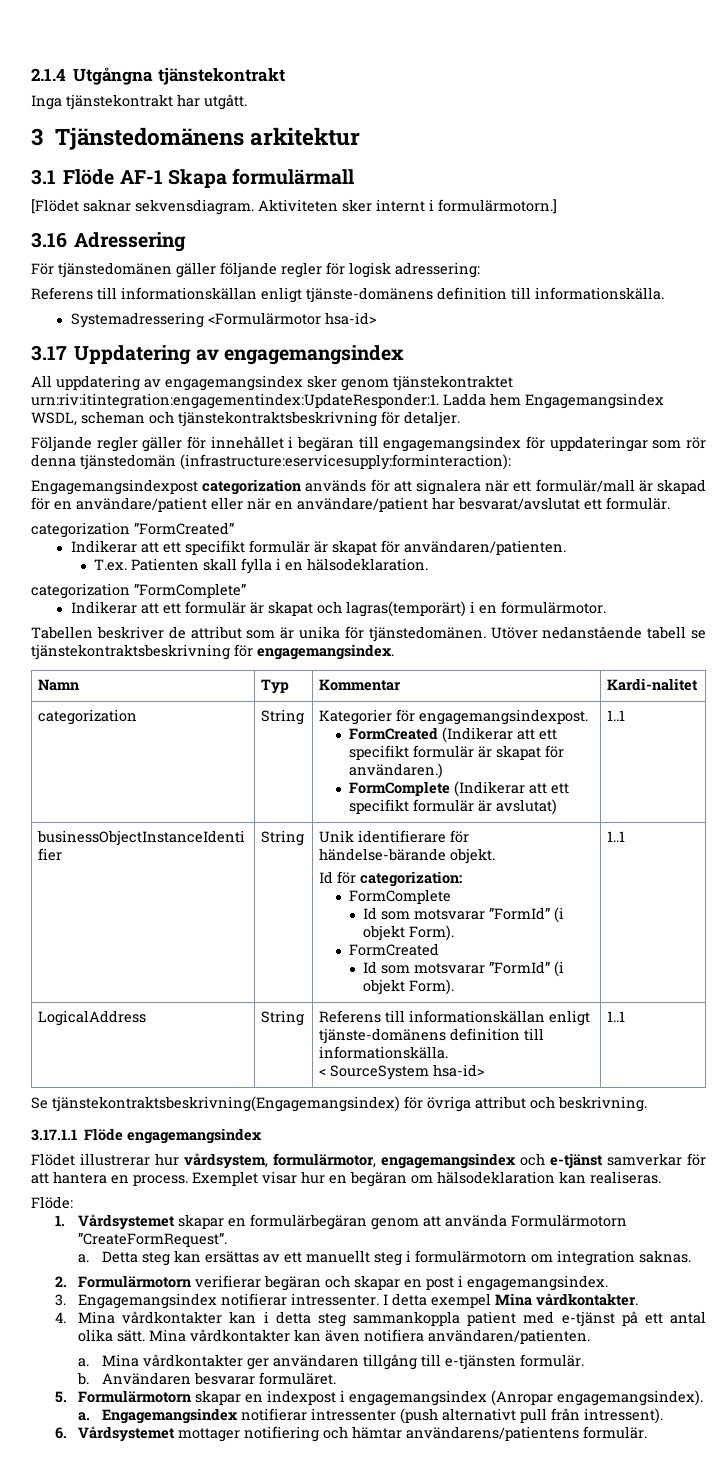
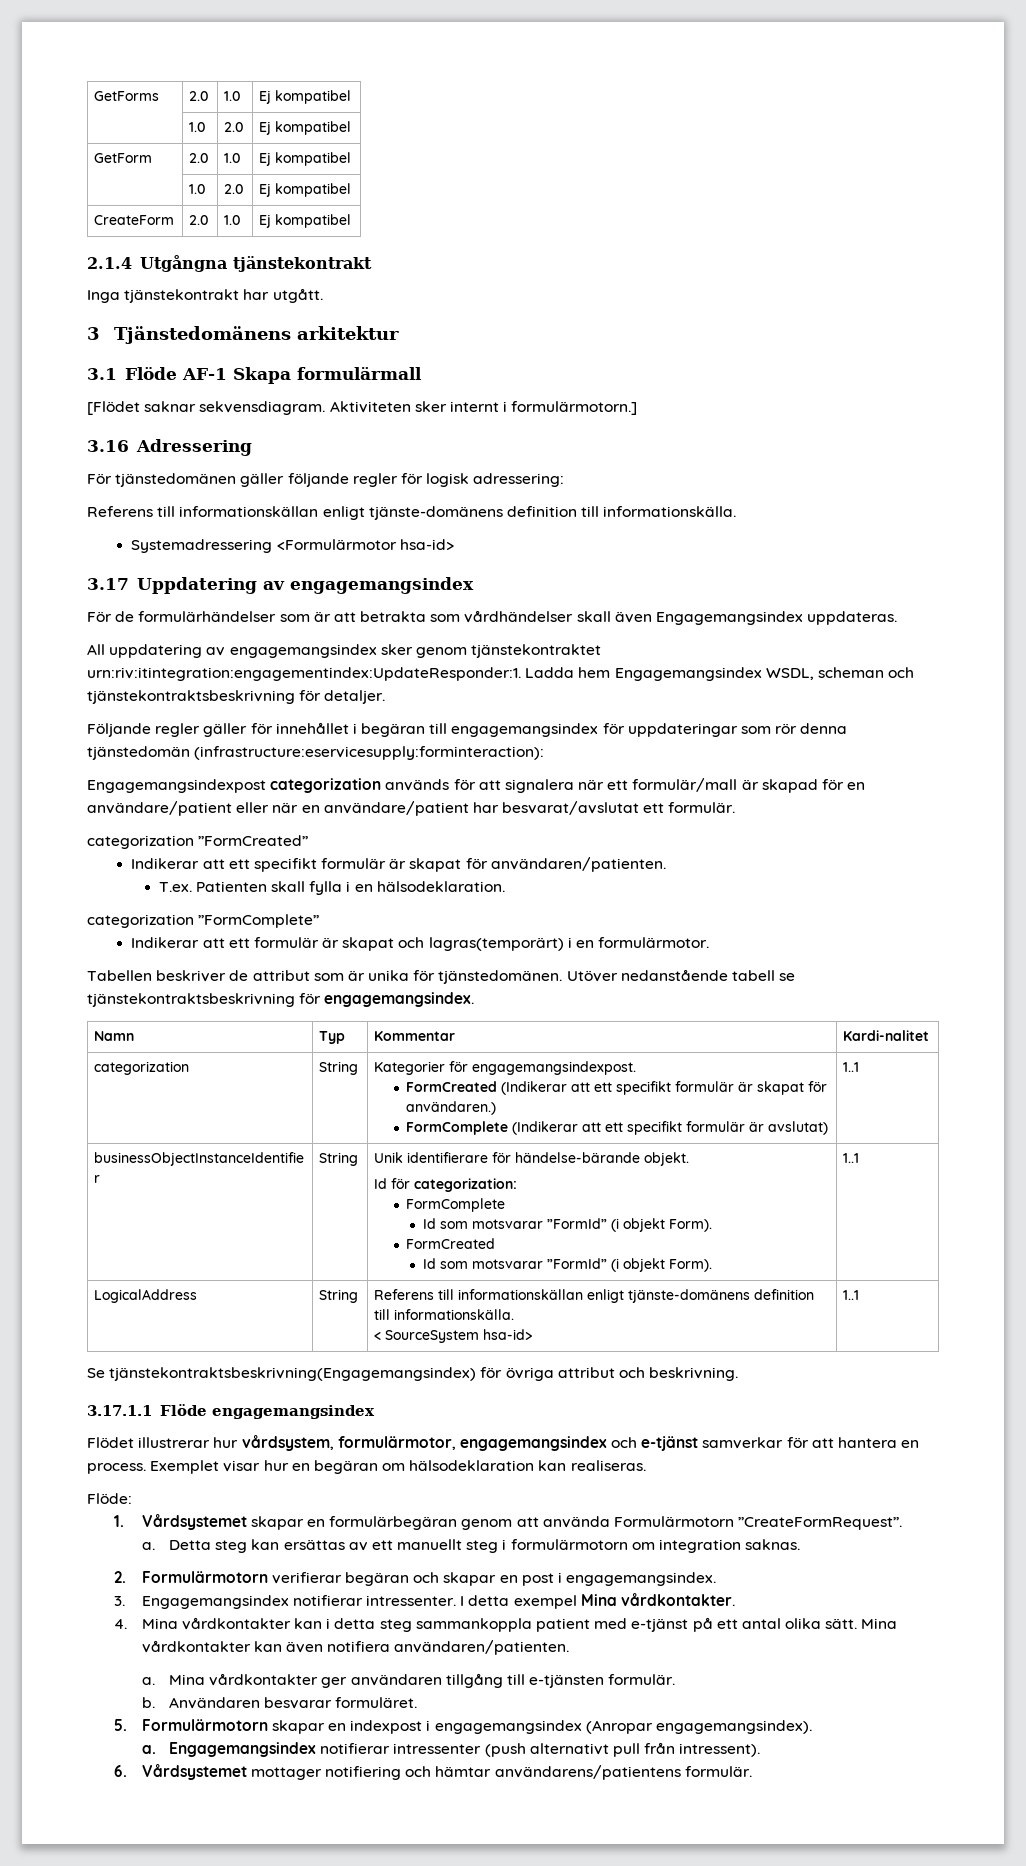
+ GetForms | 2.0 | 1.0 | Ej kompatibel
+ | 1.0 | 2.0 | Ej kompatibel
+ GetForm | 2.0 | 1.0 | Ej kompatibel
+ | 1.0 | 2.0 | Ej kompatibel
+ CreateForm | 2.0 | 1.0 | Ej kompatibel
+ För de formulärhändelser som är att betrakta som vårdhändelser skall även Engagemangsindex uppdateras.

